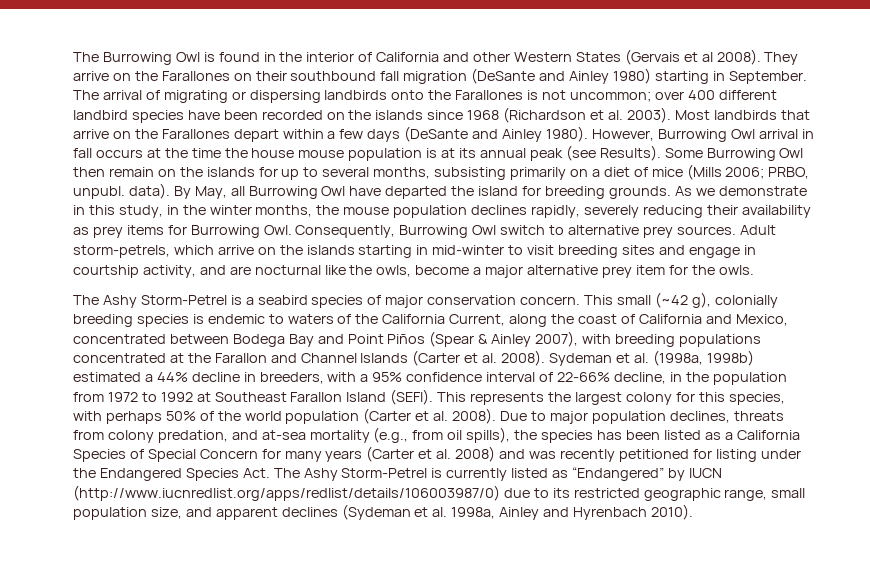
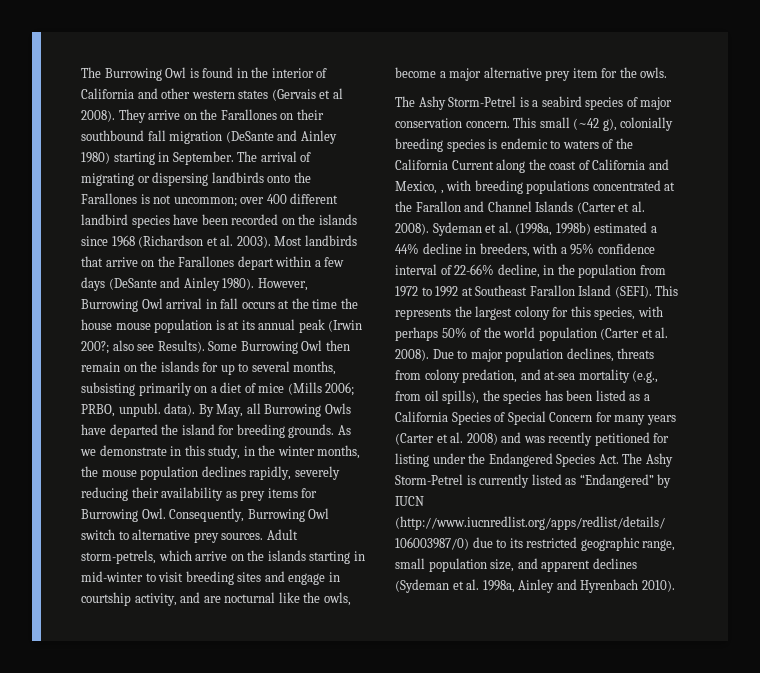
- The Burrowing Owl is found in the interior of California and other Western States (Gervais et al 2008).
+ The Burrowing Owl is found in the interior of California and other western states (Gervais et al 2008).
- However, Burrowing Owl arrival in fall occurs at the time the house mouse population is at its annual peak (see Results).
+ However, Burrowing Owl arrival in fall occurs at the time the house mouse population is at its annual peak (Irwin 200?; also see Results).
- By May, all Burrowing Owl have departed the island for breeding grounds.
+ By May, all Burrowing Owls have departed the island for breeding grounds.
- This small (~42 g), colonially breeding species is endemic to waters of the California Current, along the coast of California and Mexico, concentrated between Bodega Bay and Point Piños (Spear & Ainley 2007), with breeding populations concentrated at the Farallon and Channel Islands (Carter et al. 2008).
+ This small (~42 g), colonially breeding species is endemic to waters of the California Current along the coast of California and Mexico, , with breeding populations concentrated at the Farallon and Channel Islands (Carter et al. 2008).

